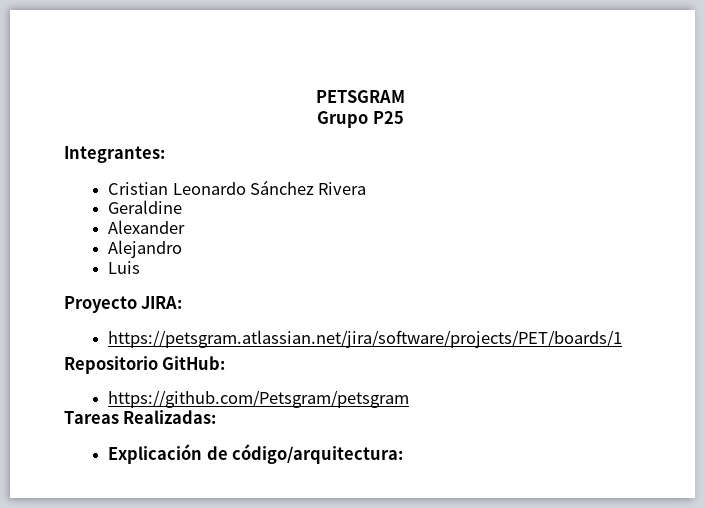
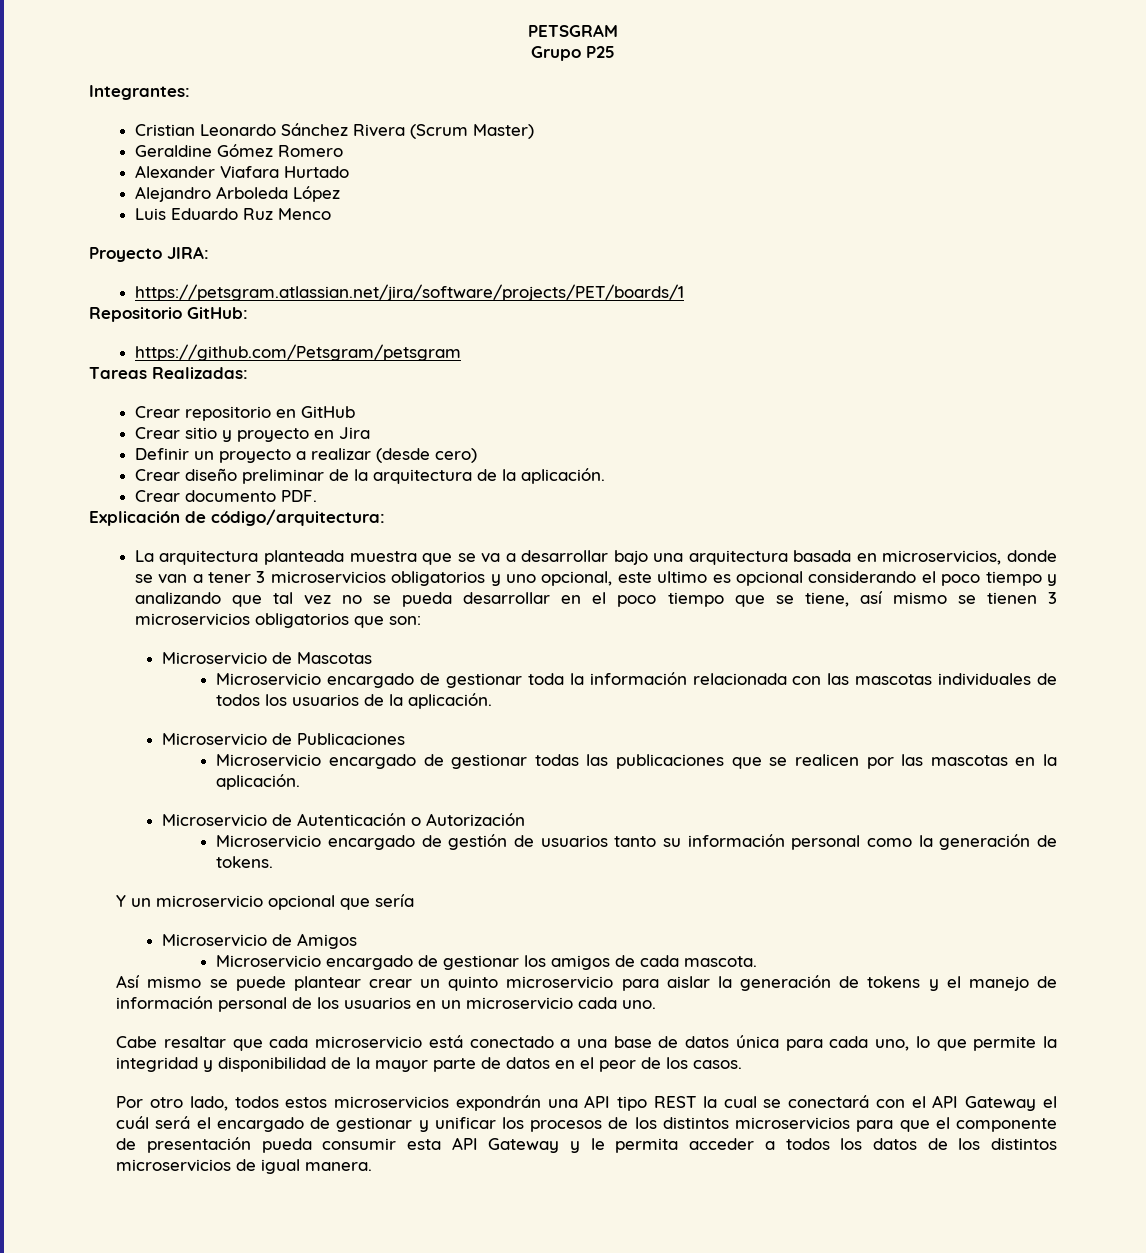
- Cristian Leonardo Sánchez Rivera
+ Cristian Leonardo Sánchez Rivera (Scrum Master)
- Geraldine
+ Geraldine Gómez Romero
- Alexander
+ Alexander Viafara Hurtado
- Alejandro
+ Alejandro Arboleda López
- Luis
+ Luis Eduardo Ruz Menco
+ Crear repositorio en GitHub
+ Crear sitio y proyecto en Jira
+ Definir un proyecto a realizar (desde cero)
+ Crear diseño preliminar de la arquitectura de la aplicación.
+ Crear documento PDF.
  Explicación de código/arquitectura:
+ La arquitectura planteada muestra que se va a desarrollar bajo una arquitectura basada en microservicios, donde se van a tener 3 microservicios obligatorios y uno opcional, este ultimo es opcional considerando el poco tiempo y analizando que tal vez no se pueda desarrollar en el poco tiempo que se tiene, así mismo se tienen 3 microservicios obligatorios que son:
+ Microservicio de Mascotas
+ Microservicio encargado de gestionar toda la información relacionada con las mascotas individuales de todos los usuarios de la aplicación.
+ Microservicio de Publicaciones
+ Microservicio encargado de gestionar todas las publicaciones que se realicen por las mascotas en la aplicación.
+ Microservicio de Autenticación o Autorización
+ Microservicio encargado de gestión de usuarios tanto su información personal como la generación de tokens.
+ Y un microservicio opcional que sería
+ Microservicio de Amigos
+ Microservicio encargado de gestionar los amigos de cada mascota.
+ Así mismo se puede plantear crear un quinto microservicio para aislar la generación de tokens y el manejo de información personal de los usuarios en un microservicio cada uno.
+ Cabe resaltar que cada microservicio está conectado a una base de datos única para cada uno, lo que permite la integridad y disponibilidad de la mayor parte de datos en el peor de los casos.
+ Por otro lado, todos estos microservicios expondrán una API tipo REST la cual se conectará con el API Gateway el cuál será el encargado de gestionar y unificar los procesos de los distintos microservicios para que el componente de presentación pueda consumir esta API Gateway y le permita acceder a todos los datos de los distintos microservicios de igual manera.

